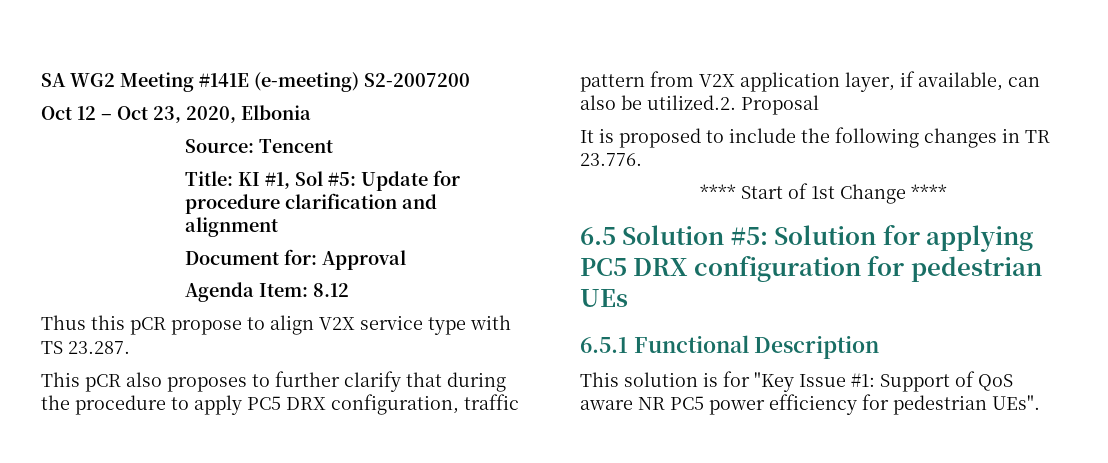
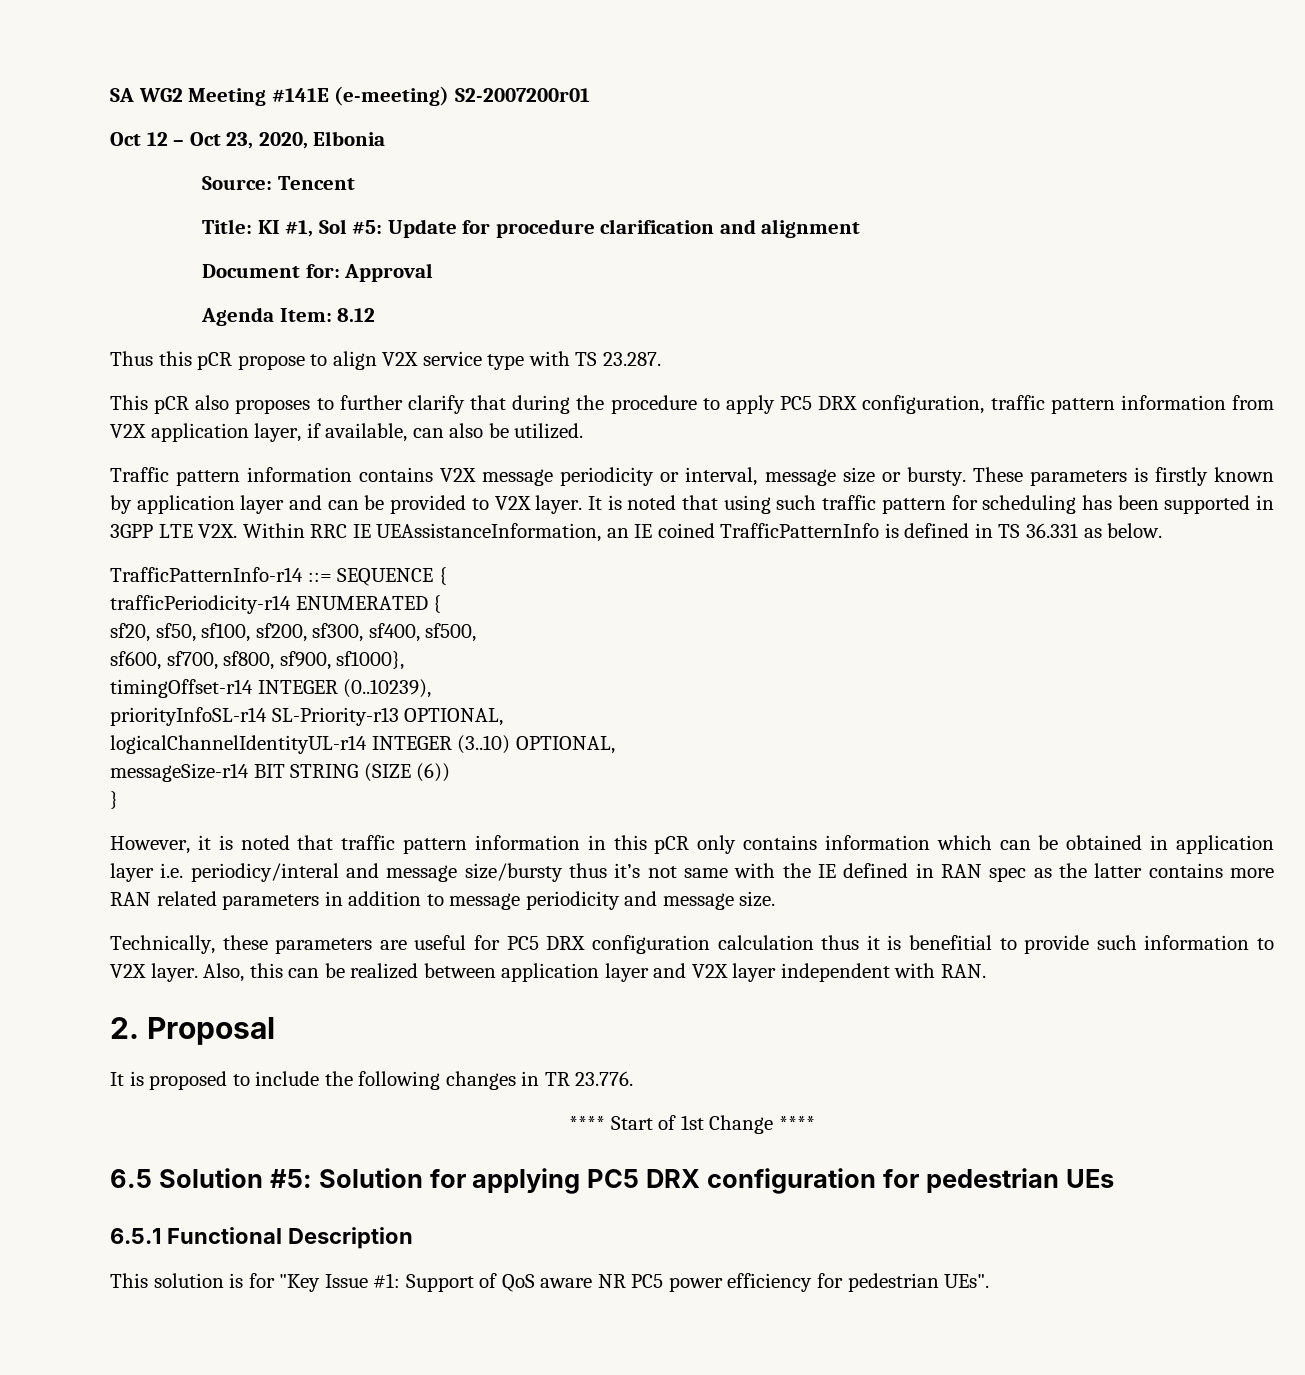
- SA WG2 Meeting #141E (e-meeting) S2-2007200
+ SA WG2 Meeting #141E (e-meeting) S2-2007200r01
- This pCR also proposes to further clarify that during the procedure to apply PC5 DRX configuration, traffic pattern from V2X application layer, if available, can also be utilized.2. Proposal
+ This pCR also proposes to further clarify that during the procedure to apply PC5 DRX configuration, traffic pattern information from V2X application layer, if available, can also be utilized.
+ Traffic pattern information contains V2X message periodicity or interval, message size or bursty. These parameters is firstly known by application layer and can be provided to V2X layer. It is noted that using such traffic pattern for scheduling has been supported in 3GPP LTE V2X. Within RRC IE UEAssistanceInformation, an IE coined TrafficPatternInfo is defined in TS 36.331 as below.
+ TrafficPatternInfo-r14 ::= SEQUENCE {
+ trafficPeriodicity-r14 ENUMERATED {
+ sf20, sf50, sf100, sf200, sf300, sf400, sf500,
+ sf600, sf700, sf800, sf900, sf1000},
+ timingOffset-r14 INTEGER (0..10239),
+ priorityInfoSL-r14 SL-Priority-r13 OPTIONAL,
+ logicalChannelIdentityUL-r14 INTEGER (3..10) OPTIONAL,
+ messageSize-r14 BIT STRING (SIZE (6))
+ }
+ However, it is noted that traffic pattern information in this pCR only contains information which can be obtained in application layer i.e. periodicy/interal and message size/bursty thus it’s not same with the IE defined in RAN spec as the latter contains more RAN related parameters in addition to message periodicity and message size.
+ Technically, these parameters are useful for PC5 DRX configuration calculation thus it is benefitial to provide such information to V2X layer. Also, this can be realized between application layer and V2X layer independent with RAN.
+ 2. Proposal

